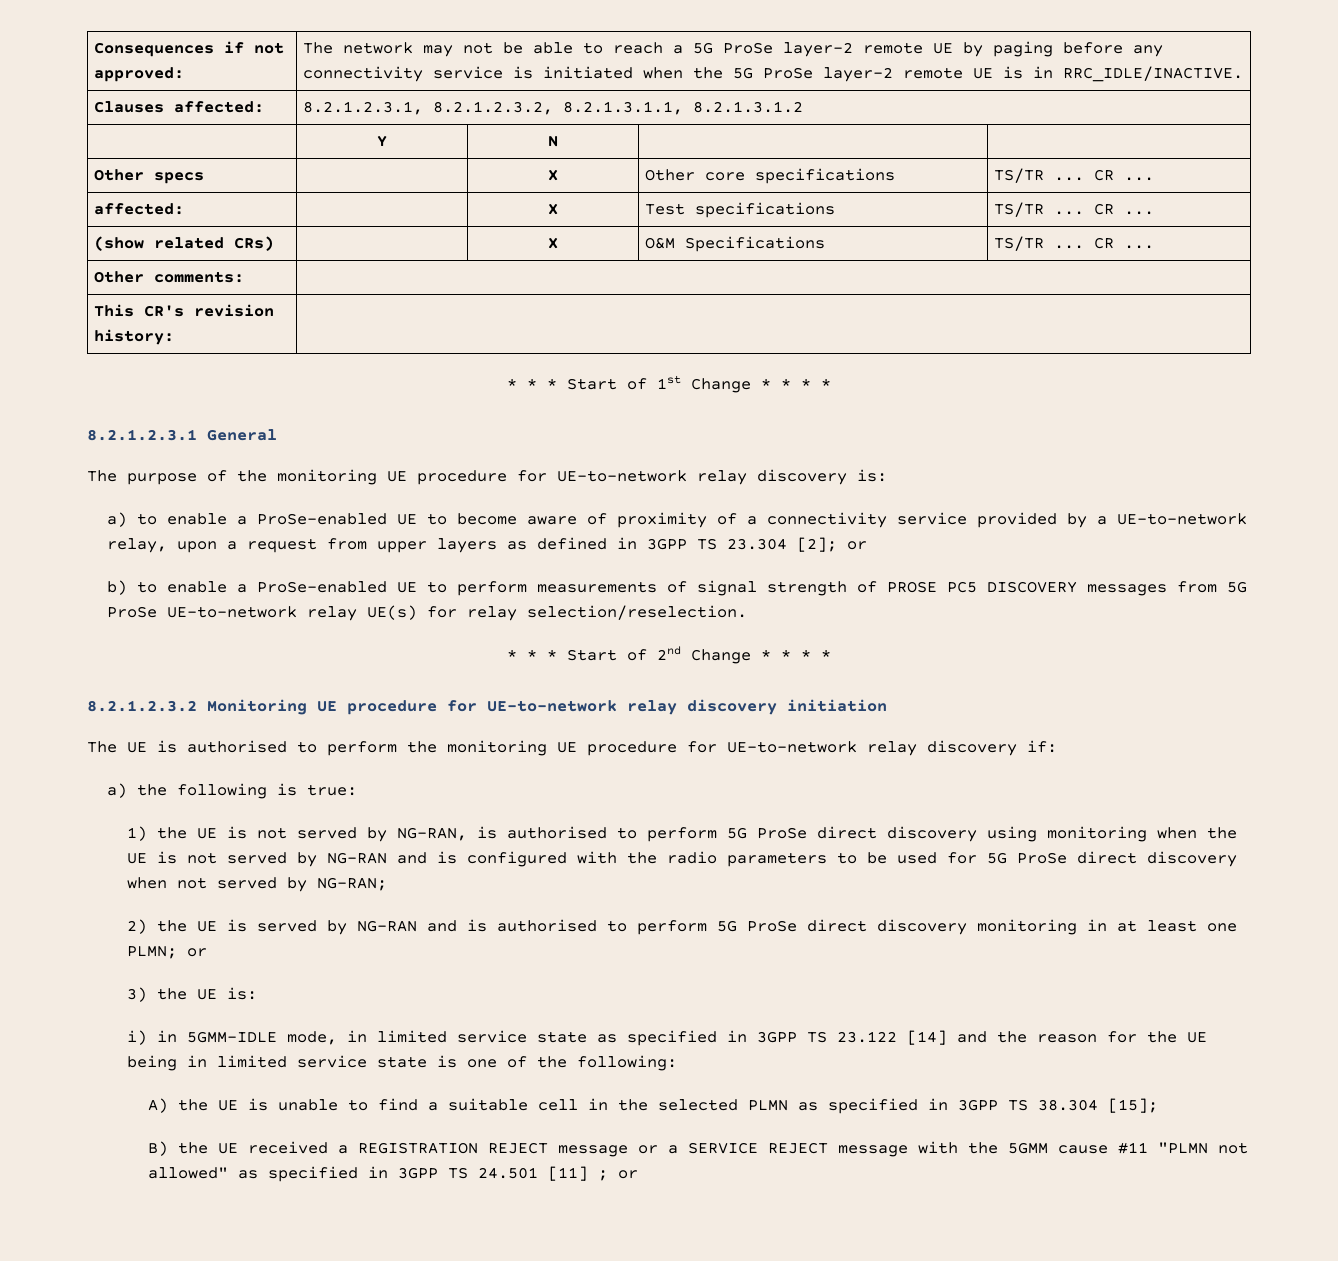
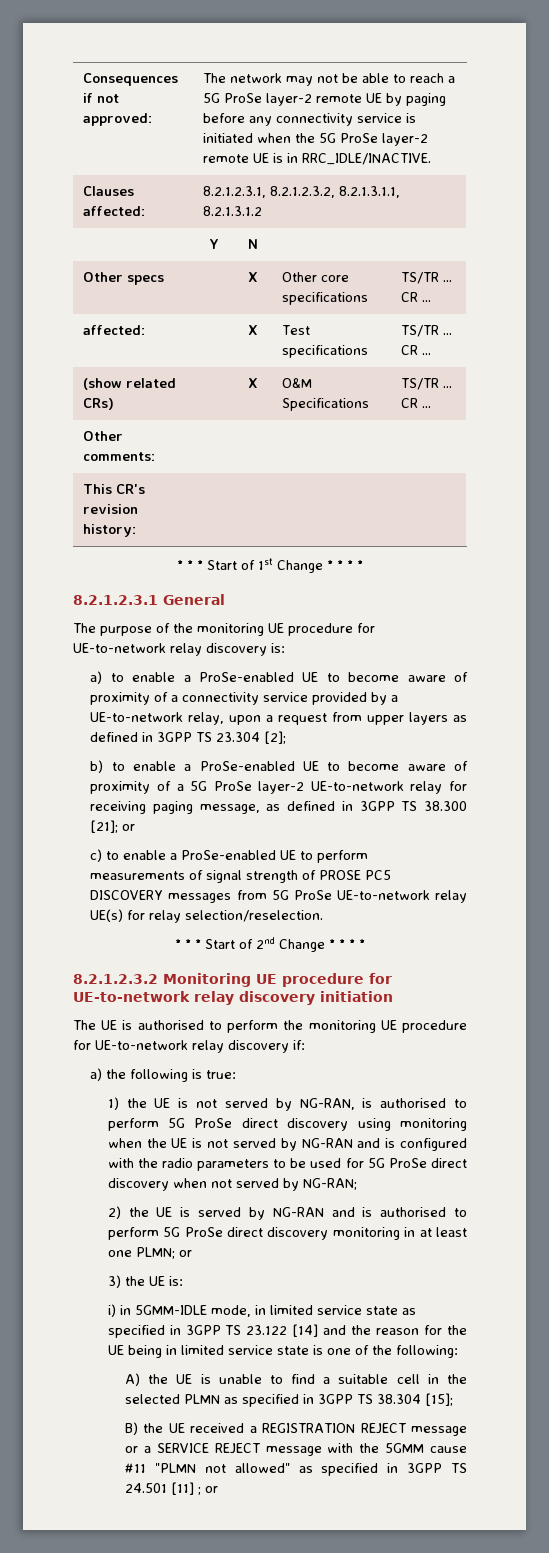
- a) to enable a ProSe-enabled UE to become aware of proximity of a connectivity service provided by a UE-to-network relay, upon a request from upper layers as defined in 3GPP TS 23.304 [2]; or
- b) to enable a ProSe-enabled UE to perform measurements of signal strength of PROSE PC5 DISCOVERY messages from 5G ProSe UE-to-network relay UE(s) for relay selection/reselection.
+ a) to enable a ProSe-enabled UE to become aware of proximity of a connectivity service provided by a UE-to-network relay, upon a request from upper layers as defined in 3GPP TS 23.304 [2];
+ b) to enable a ProSe-enabled UE to become aware of proximity of a 5G ProSe layer-2 UE-to-network relay for receiving paging message, as defined in 3GPP TS 38.300 [21]; or
+ c) to enable a ProSe-enabled UE to perform measurements of signal strength of PROSE PC5 DISCOVERY messages from 5G ProSe UE-to-network relay UE(s) for relay selection/reselection.

